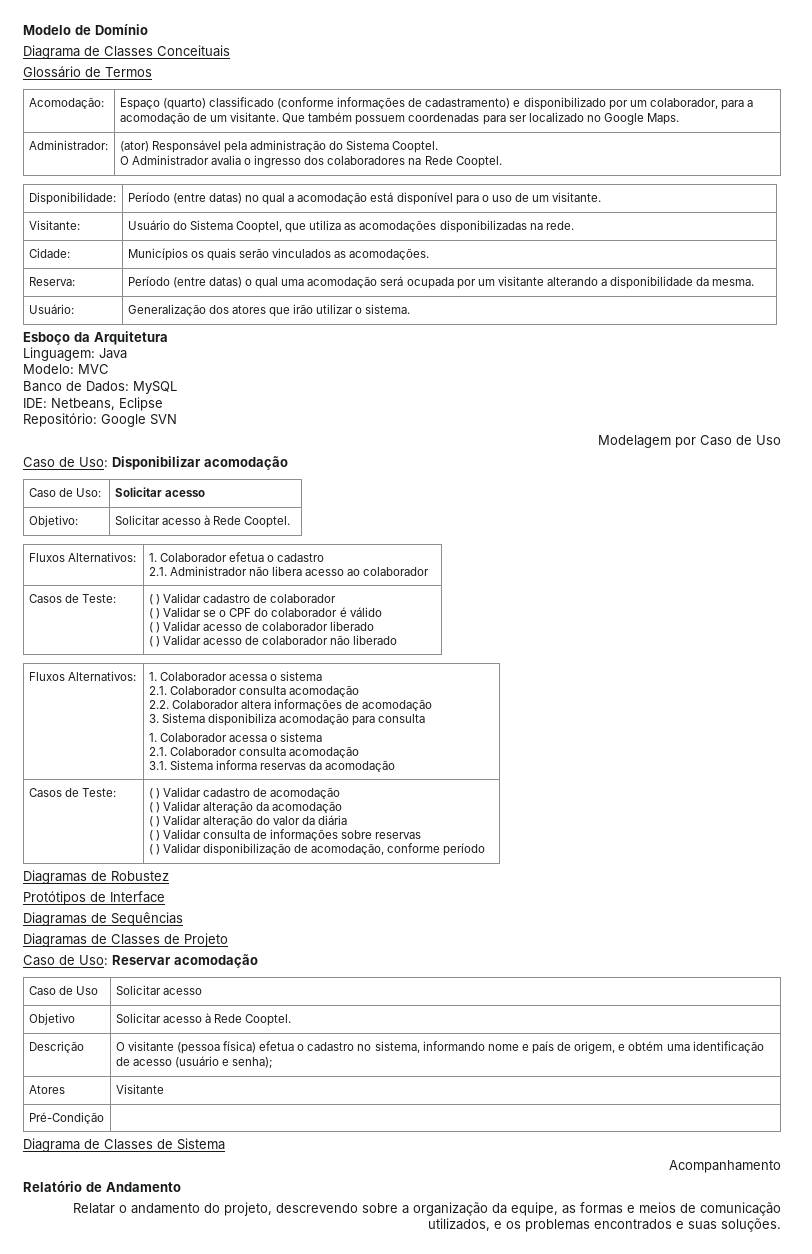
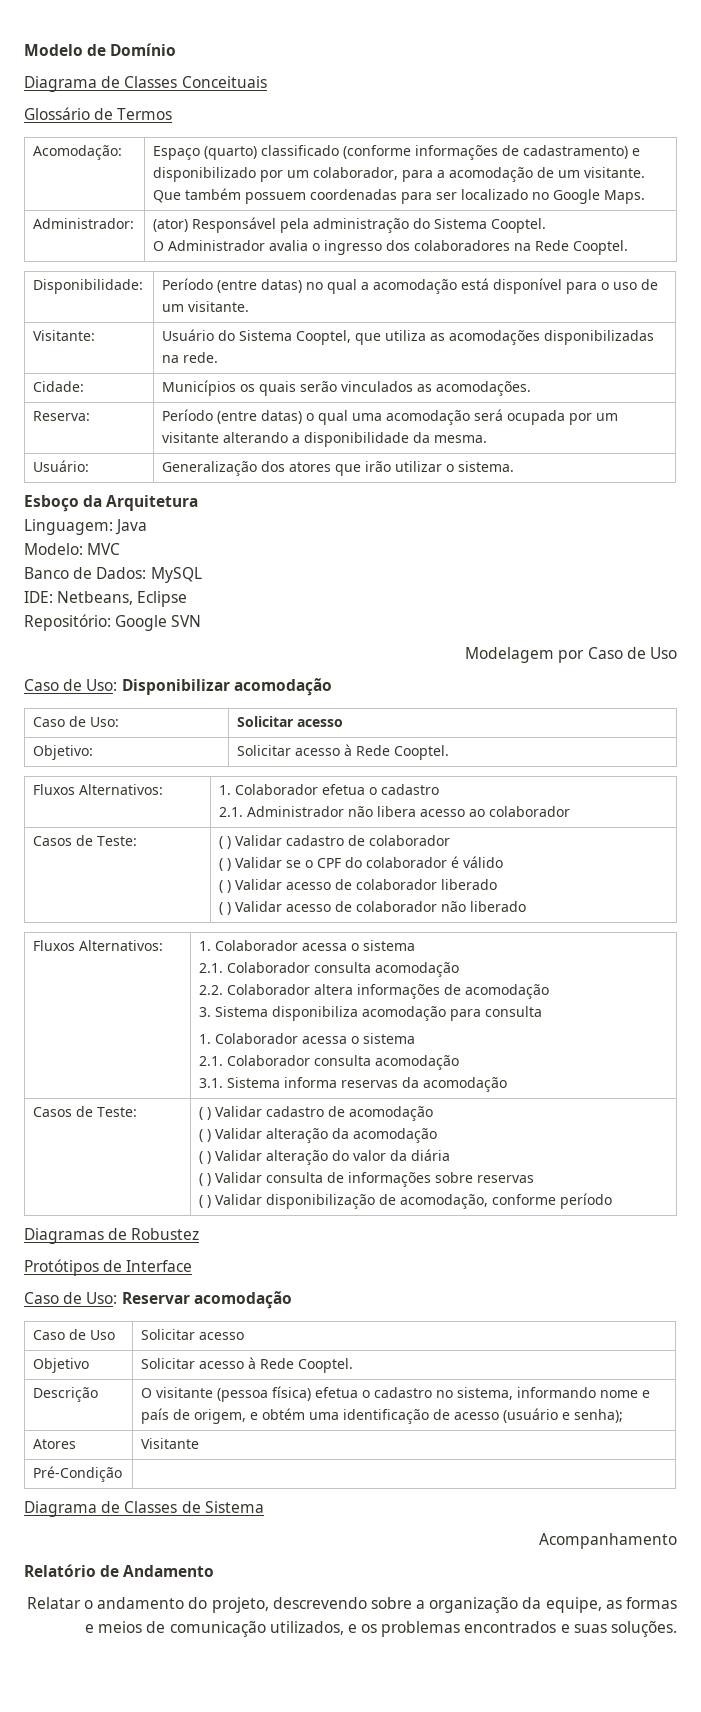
- Diagramas de Sequências
- Diagramas de Classes de Projeto

